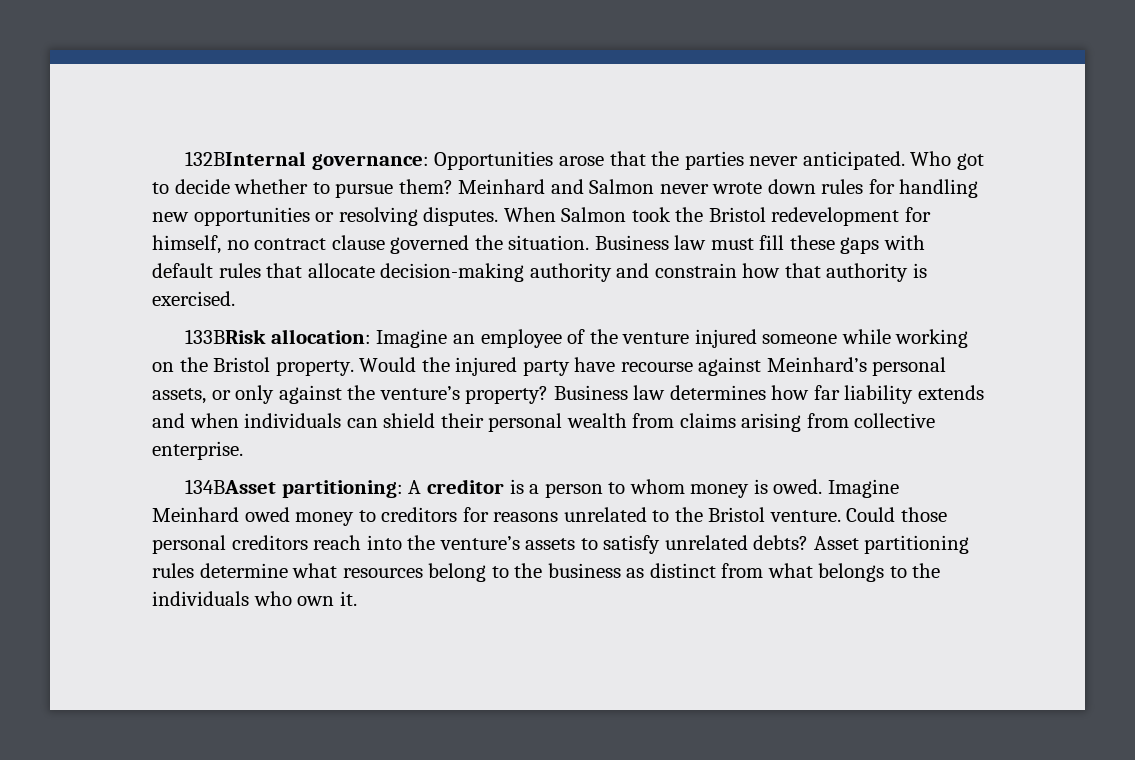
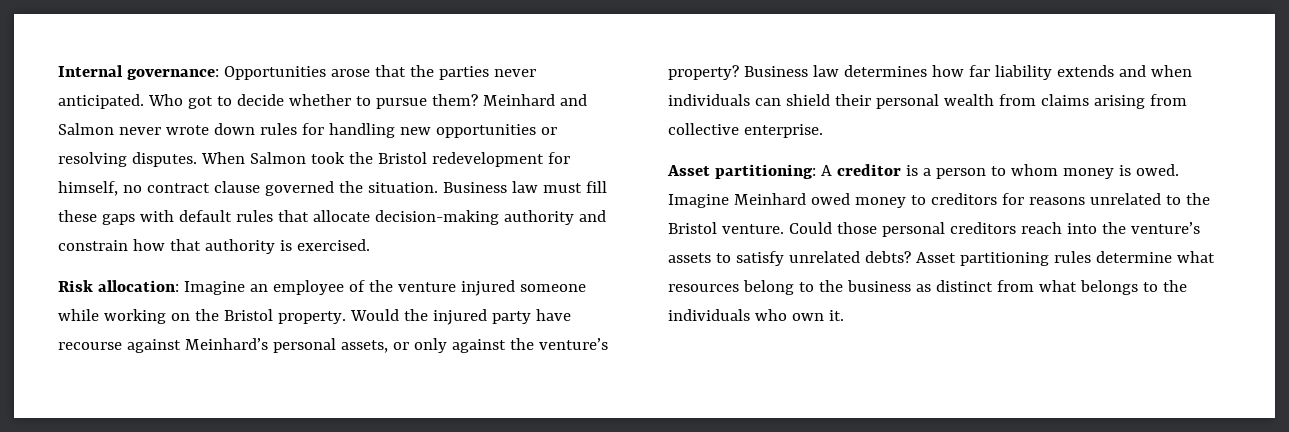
- 132BInternal governance: Opportunities arose that the parties never anticipated.
+ Internal governance: Opportunities arose that the parties never anticipated.
- 133BRisk allocation: Imagine an employee of the venture injured someone while working on the Bristol property.
+ Risk allocation: Imagine an employee of the venture injured someone while working on the Bristol property.
- 134BAsset partitioning: A creditor is a person to whom money is owed.
+ Asset partitioning: A creditor is a person to whom money is owed.

